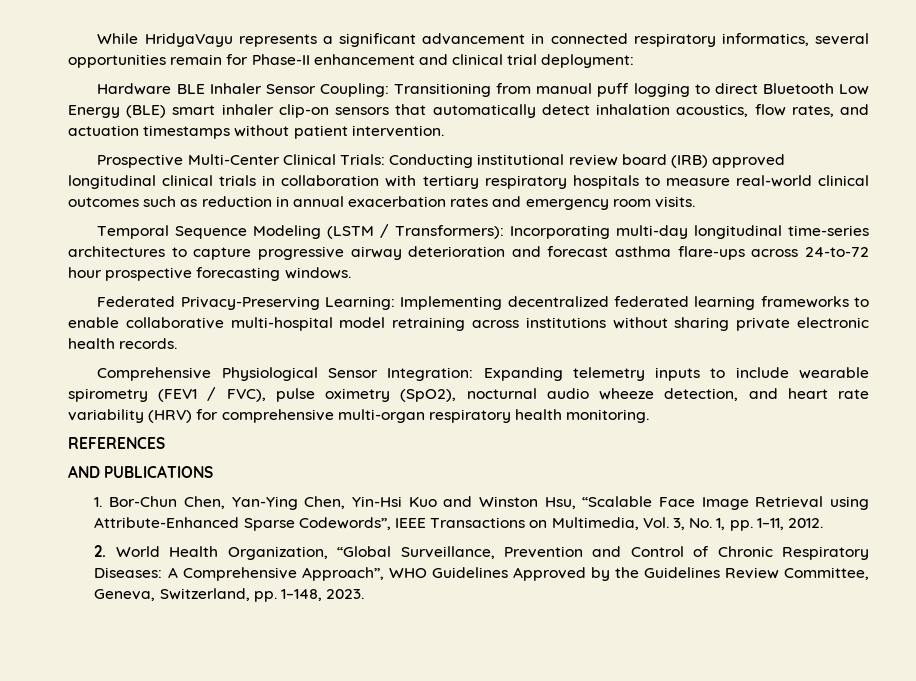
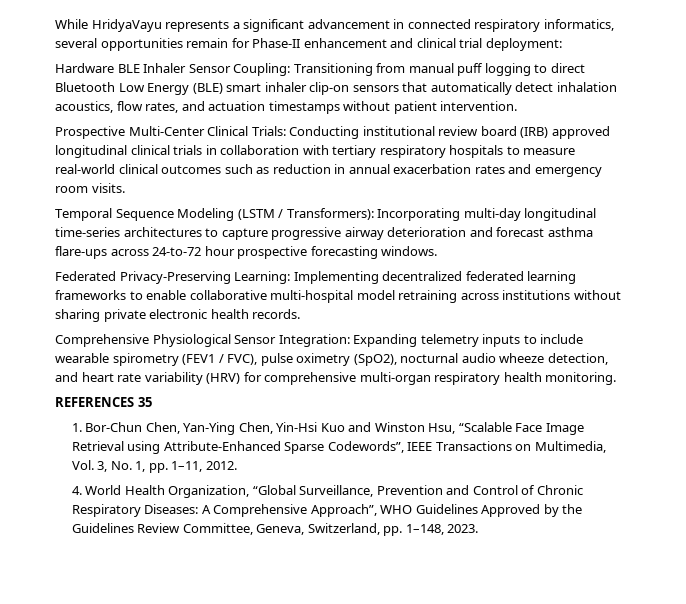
- REFERENCES
- AND PUBLICATIONS
+ REFERENCES 35
- 2. World Health Organization, “Global Surveillance, Prevention and Control of Chronic Respiratory Diseases: A Comprehensive Approach”, WHO Guidelines Approved by the Guidelines Review Committee, Geneva, Switzerland, pp. 1–148, 2023.
+ 4. World Health Organization, “Global Surveillance, Prevention and Control of Chronic Respiratory Diseases: A Comprehensive Approach”, WHO Guidelines Approved by the Guidelines Review Committee, Geneva, Switzerland, pp. 1–148, 2023.

